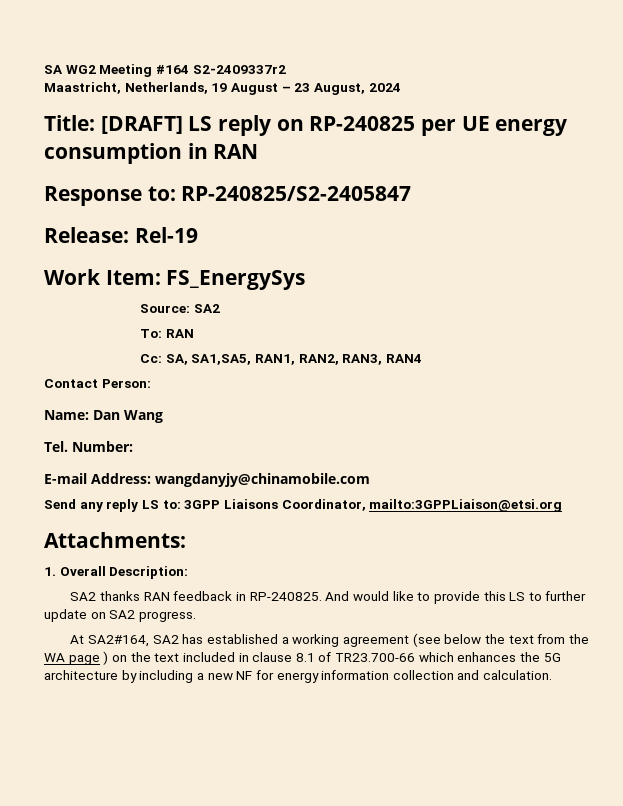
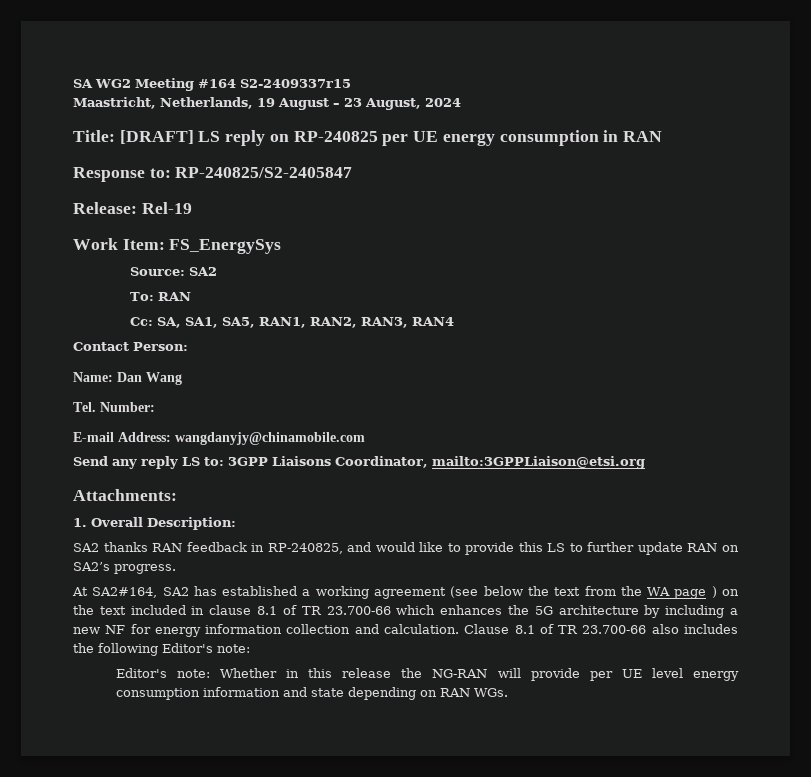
- SA WG2 Meeting #164 S2-2409337r2
+ SA WG2 Meeting #164 S2-2409337r15
- Cc: SA, SA1,SA5, RAN1, RAN2, RAN3, RAN4
+ Cc: SA, SA1, SA5, RAN1, RAN2, RAN3, RAN4
- SA2 thanks RAN feedback in RP-240825. And would like to provide this LS to further update on SA2 progress.
+ SA2 thanks RAN feedback in RP-240825, and would like to provide this LS to further update RAN on SA2’s progress.
- At SA2#164, SA2 has established a working agreement (see below the text from the WA page ) on the text included in clause 8.1 of TR23.700-66 which enhances the 5G architecture by including a new NF for energy information collection and calculation.
+ At SA2#164, SA2 has established a working agreement (see below the text from the WA page ) on the text included in clause 8.1 of TR 23.700-66 which enhances the 5G architecture by including a new NF for energy information collection and calculation.
+ Clause 8.1 of TR 23.700-66 also includes the following Editor's note:
+ Editor's note: Whether in this release the NG-RAN will provide per UE level energy consumption information and state depending on RAN WGs.

